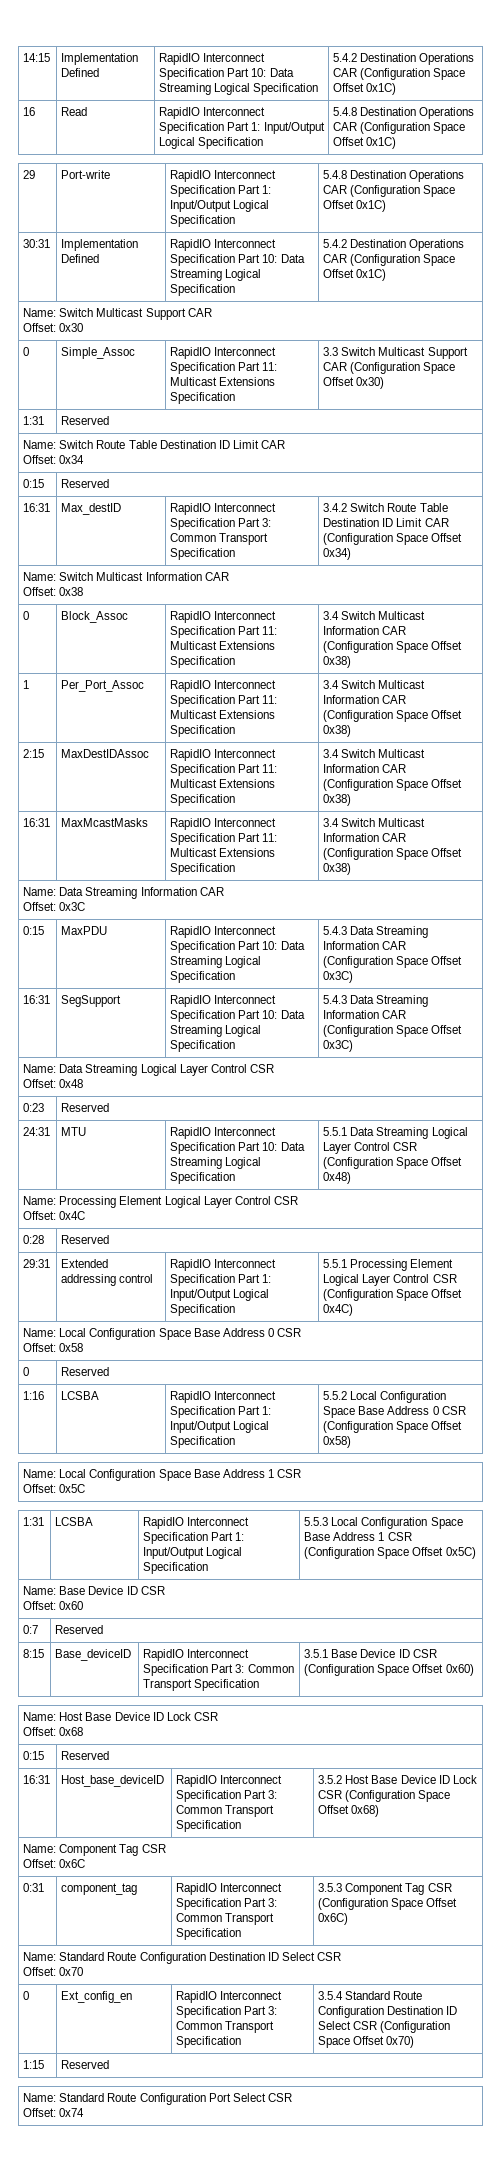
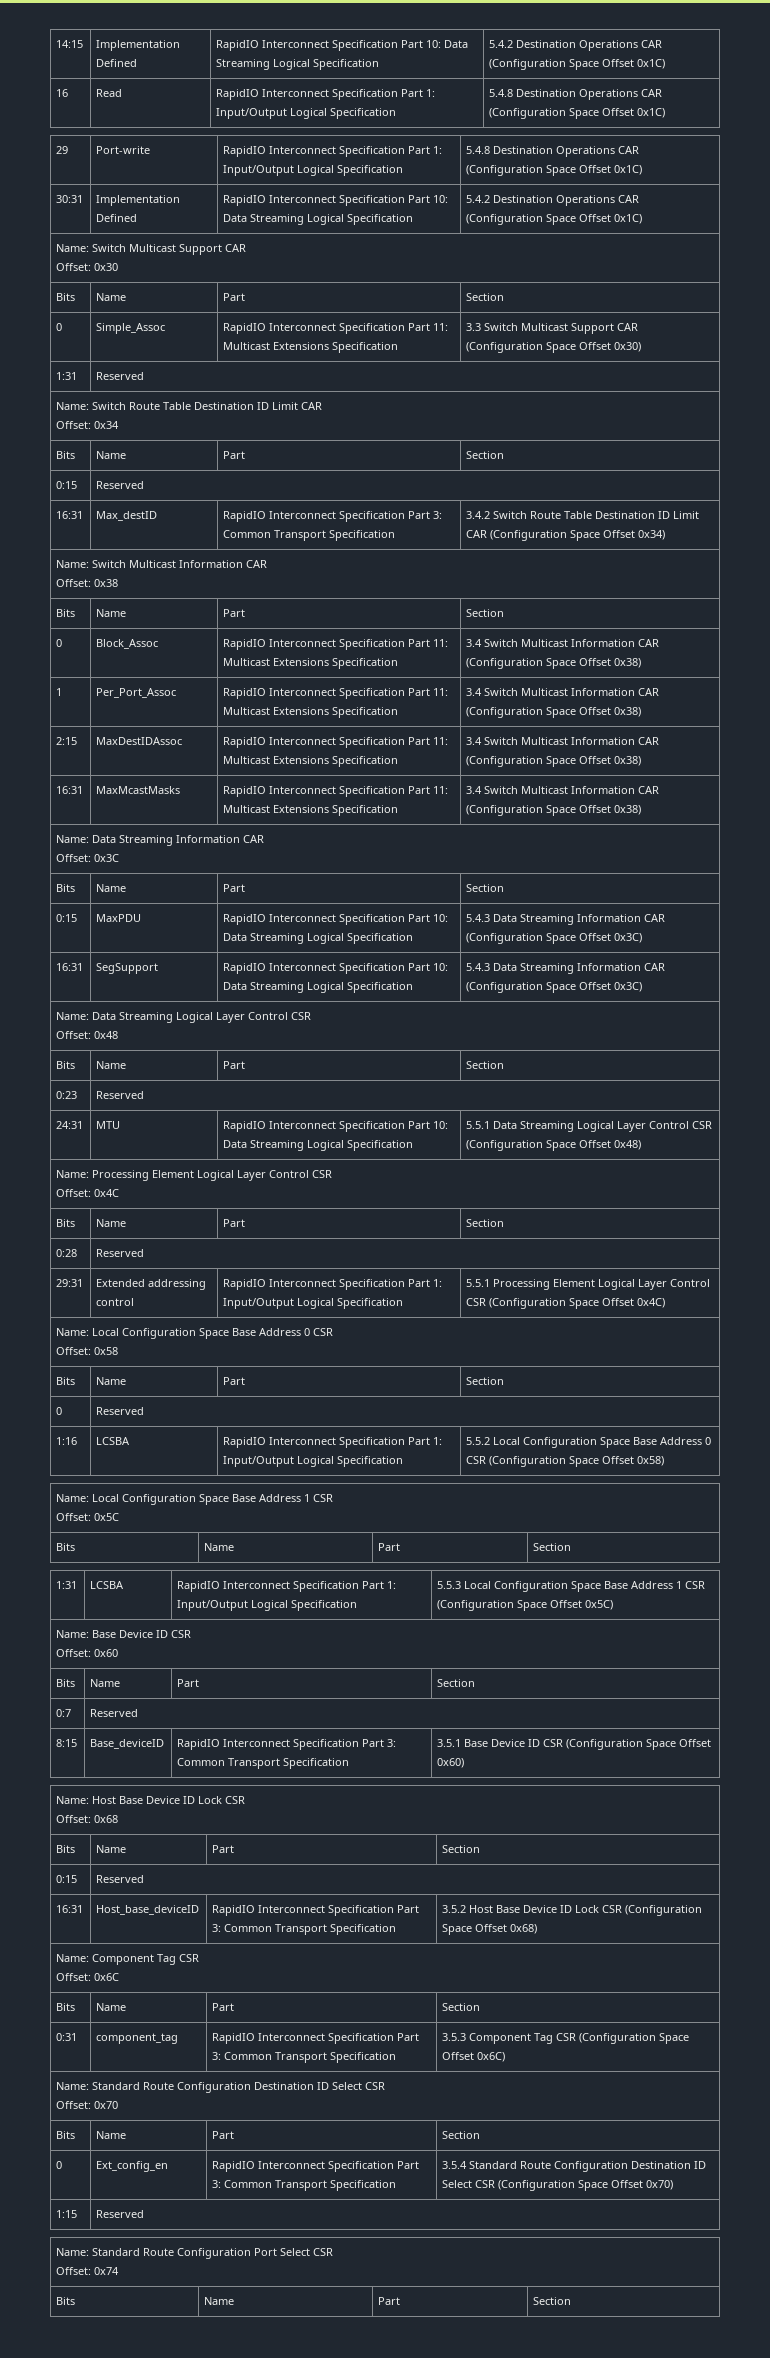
  Name: Switch Multicast Support CAR
  Offset: 0x30
+ Bits | Name | Part | Section
  Name: Switch Route Table Destination ID Limit CAR
  Offset: 0x34
+ Bits | Name | Part | Section
  Name: Switch Multicast Information CAR
  Offset: 0x38
+ Bits | Name | Part | Section
  Name: Data Streaming Information CAR
  Offset: 0x3C
+ Bits | Name | Part | Section
  Name: Data Streaming Logical Layer Control CSR
  Offset: 0x48
+ Bits | Name | Part | Section
  Name: Processing Element Logical Layer Control CSR
  Offset: 0x4C
+ Bits | Name | Part | Section
  Name: Local Configuration Space Base Address 0 CSR
  Offset: 0x58
+ Bits | Name | Part | Section
  Name: Local Configuration Space Base Address 1 CSR
  Offset: 0x5C
+ Bits | Name | Part | Section
  Name: Base Device ID CSR
  Offset: 0x60
+ Bits | Name | Part | Section
  Name: Host Base Device ID Lock CSR
  Offset: 0x68
+ Bits | Name | Part | Section
  Name: Component Tag CSR
  Offset: 0x6C
+ Bits | Name | Part | Section
  Name: Standard Route Configuration Destination ID Select CSR
  Offset: 0x70
+ Bits | Name | Part | Section
  Name: Standard Route Configuration Port Select CSR
  Offset: 0x74
+ Bits | Name | Part | Section

